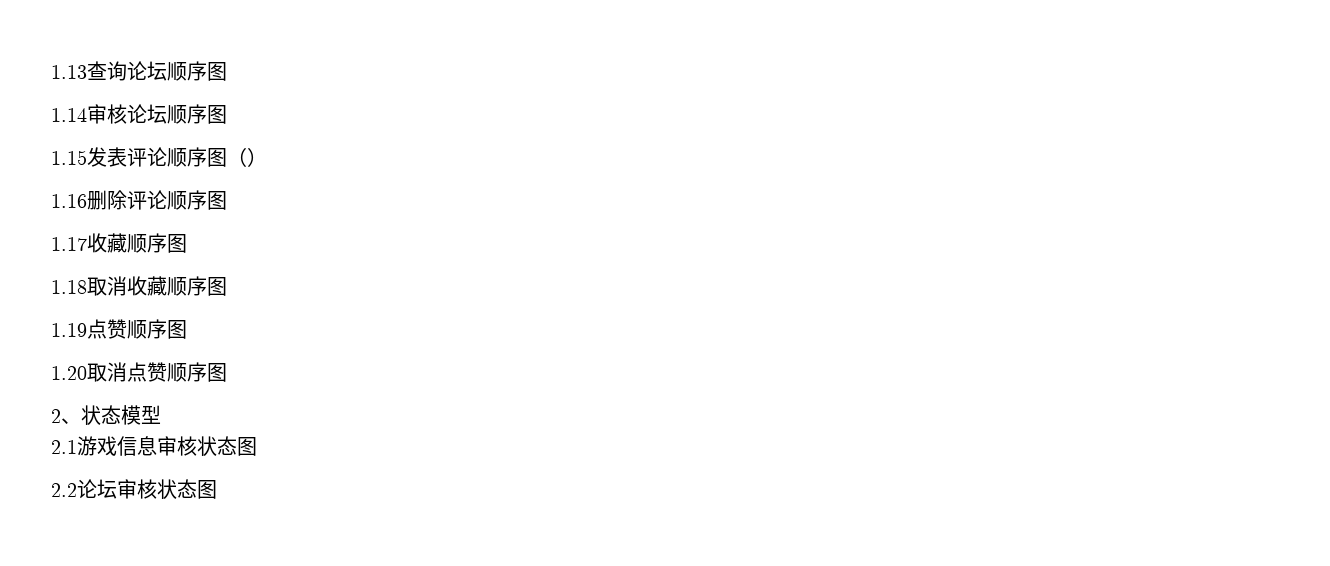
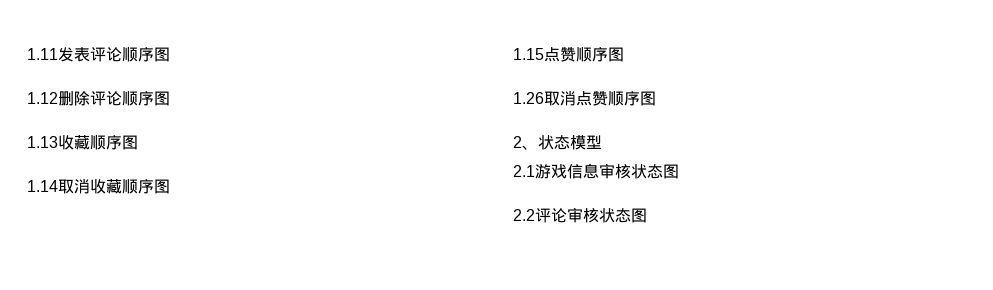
- 1.13查询论坛顺序图
- 1.14审核论坛顺序图
- 1.15发表评论顺序图（）
- 1.16删除评论顺序图
+ 1.11发表评论顺序图
+ 1.12删除评论顺序图
- 1.17收藏顺序图
- 1.18取消收藏顺序图
+ 1.13收藏顺序图
+ 1.14取消收藏顺序图
- 1.19点赞顺序图
- 1.20取消点赞顺序图
+ 1.15点赞顺序图
+ 1.26取消点赞顺序图
- 2.2论坛审核状态图
+ 2.2评论审核状态图

